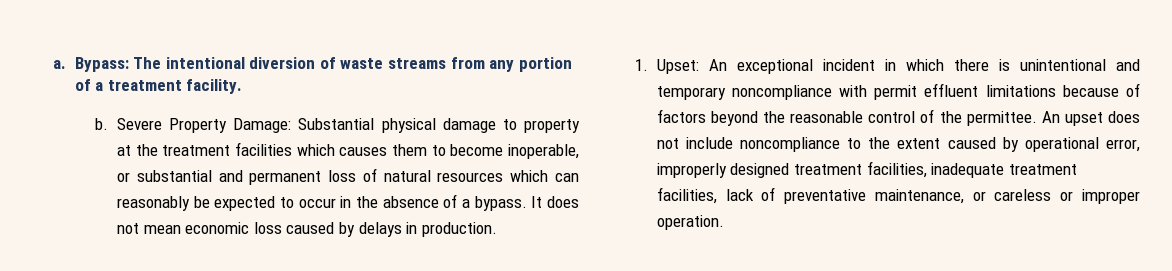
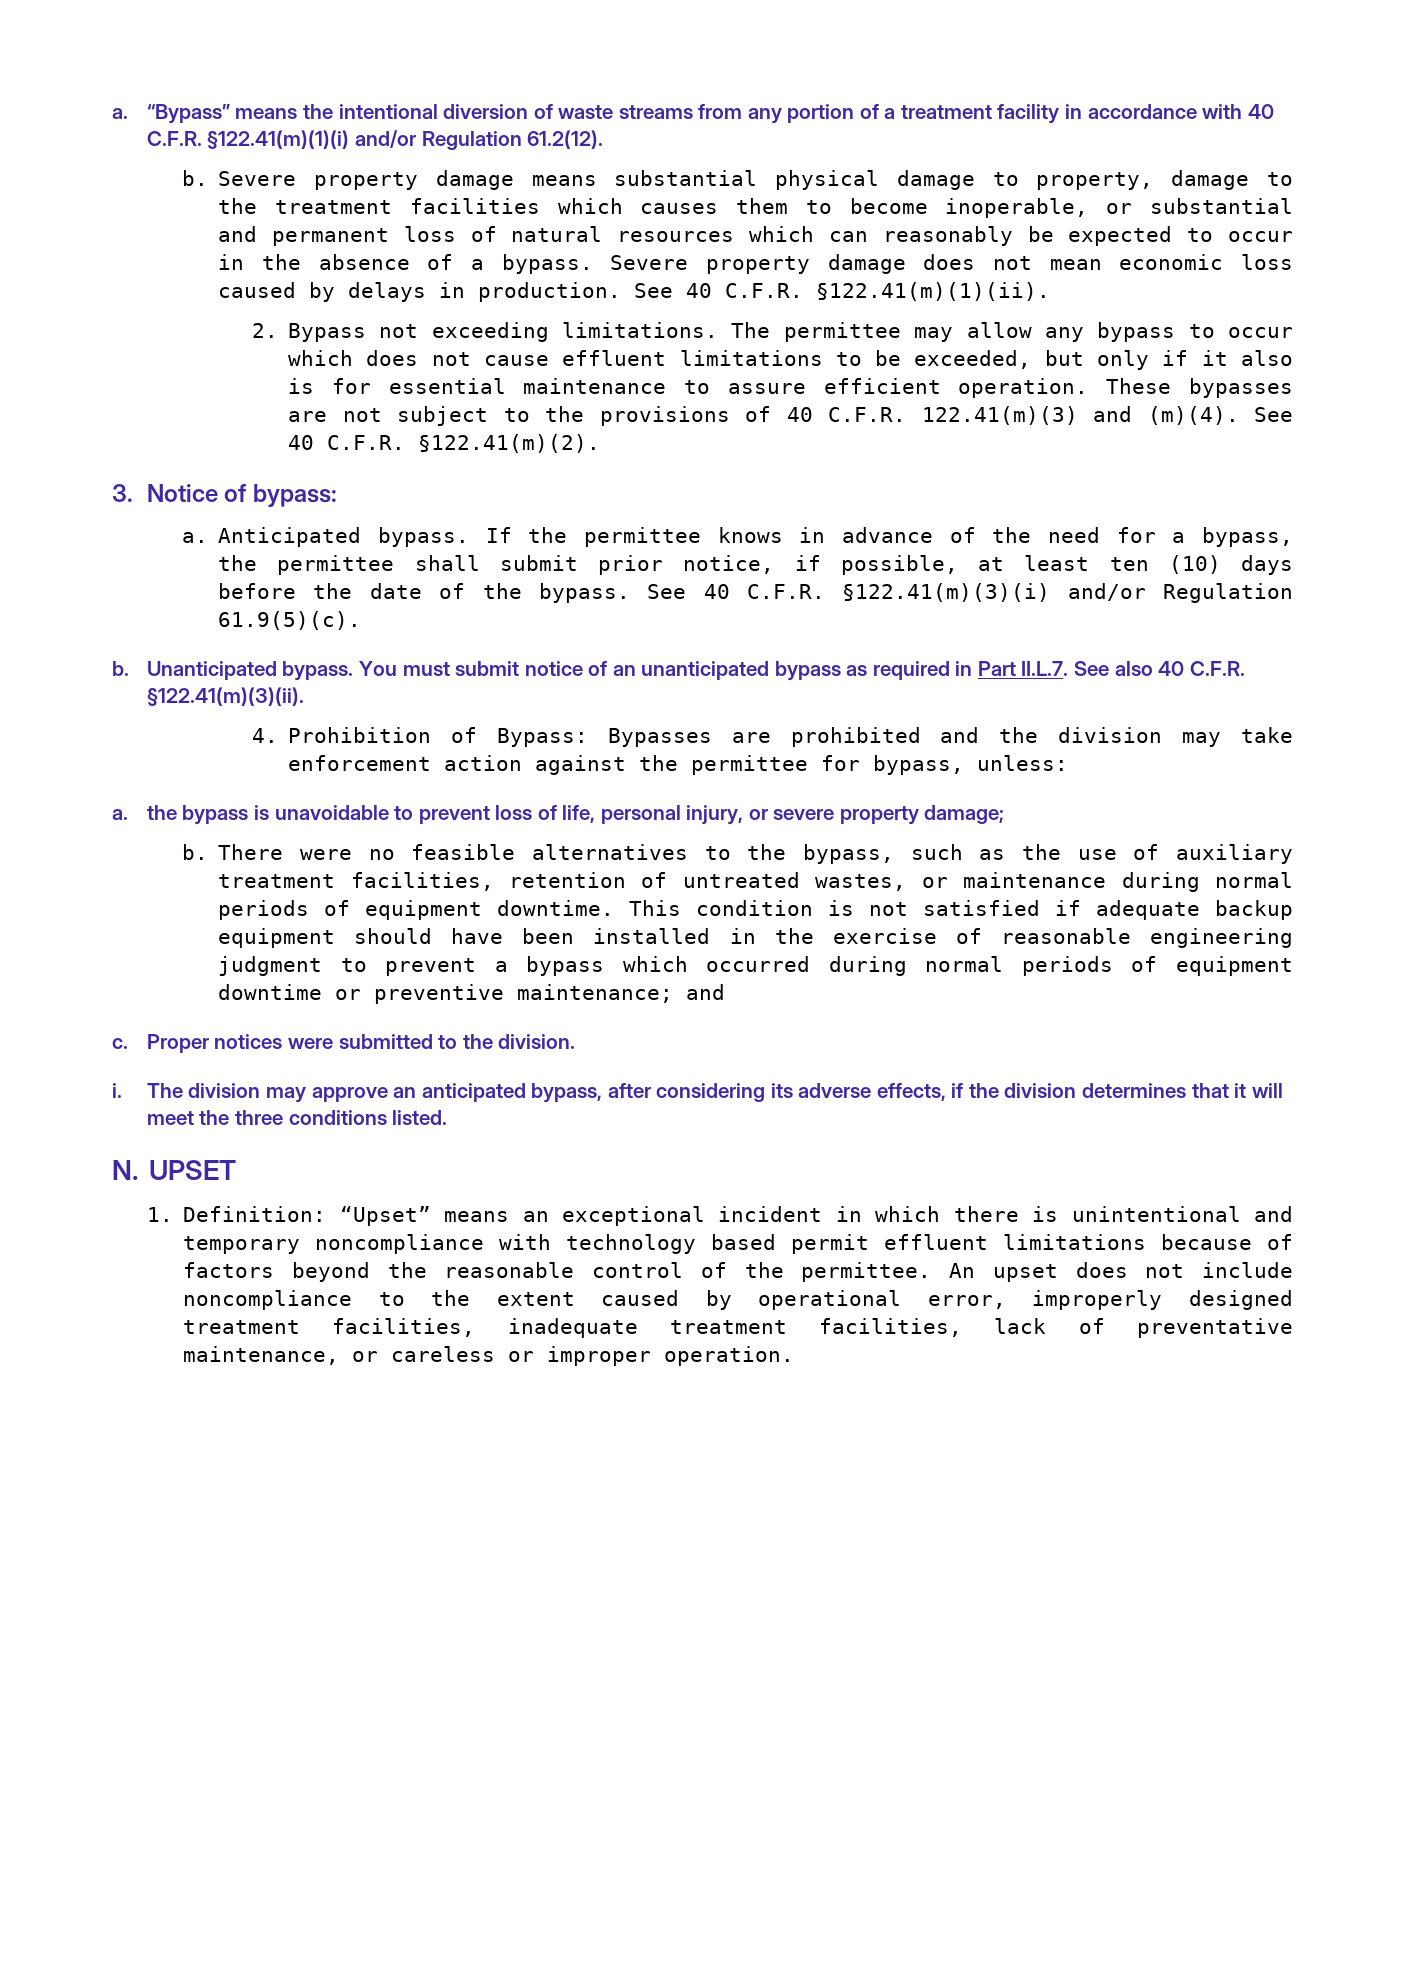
- a. Bypass: The intentional diversion of waste streams from any portion of a treatment facility.
- b. Severe Property Damage: Substantial physical damage to property at the treatment facilities which causes them to become inoperable, or substantial and permanent loss of natural resources which can reasonably be expected to occur in the absence of a bypass.
+ a. “Bypass” means the intentional diversion of waste streams from any portion of a treatment facility in accordance with 40 C.F.R. §122.41(m)(1)(i) and/or Regulation 61.2(12).
+ b. Severe property damage means substantial physical damage to property, damage to the treatment facilities which causes them to become inoperable, or substantial and permanent loss of natural resources which can reasonably be expected to occur in the absence of a bypass.
- It does not mean economic loss caused by delays in production.
- 1. Upset: An exceptional incident in which there is unintentional and temporary noncompliance with permit effluent limitations because of factors beyond the reasonable control of the permittee.
+ Severe property damage does not mean economic loss caused by delays in production. See 40 C.F.R. §122.41(m)(1)(ii).
+ 2. Bypass not exceeding limitations. The permittee may allow any bypass to occur which does not cause effluent limitations to be exceeded, but only if it also is for essential maintenance to assure efficient operation. These bypasses are not subject to the provisions of 40 C.F.R. 122.41(m)(3) and (m)(4). See 40 C.F.R. §122.41(m)(2).
+ 3. Notice of bypass:
+ a. Anticipated bypass. If the permittee knows in advance of the need for a bypass, the permittee shall submit prior notice, if possible, at least ten (10) days before the date of the bypass. See 40 C.F.R. §122.41(m)(3)(i) and/or Regulation 61.9(5)(c).
+ b. Unanticipated bypass. You must submit notice of an unanticipated bypass as required in Part II.L.7. See also 40 C.F.R. §122.41(m)(3)(ii).
+ 4. Prohibition of Bypass: Bypasses are prohibited and the division may take enforcement action against the permittee for bypass, unless:
+ a. the bypass is unavoidable to prevent loss of life, personal injury, or severe property damage;
+ b. There were no feasible alternatives to the bypass, such as the use of auxiliary treatment facilities, retention of untreated wastes, or maintenance during normal periods of equipment downtime. This condition is not satisfied if adequate backup equipment should have been installed in the exercise of reasonable engineering judgment to prevent a bypass which occurred during normal periods of equipment downtime or preventive maintenance; and
+ c. Proper notices were submitted to the division.
+ i. The division may approve an anticipated bypass, after considering its adverse effects, if the division determines that it will meet the three conditions listed.
+ N. UPSET
+ 1. Definition: “Upset” means an exceptional incident in which there is unintentional and temporary noncompliance with technology based permit effluent limitations because of factors beyond the reasonable control of the permittee.

